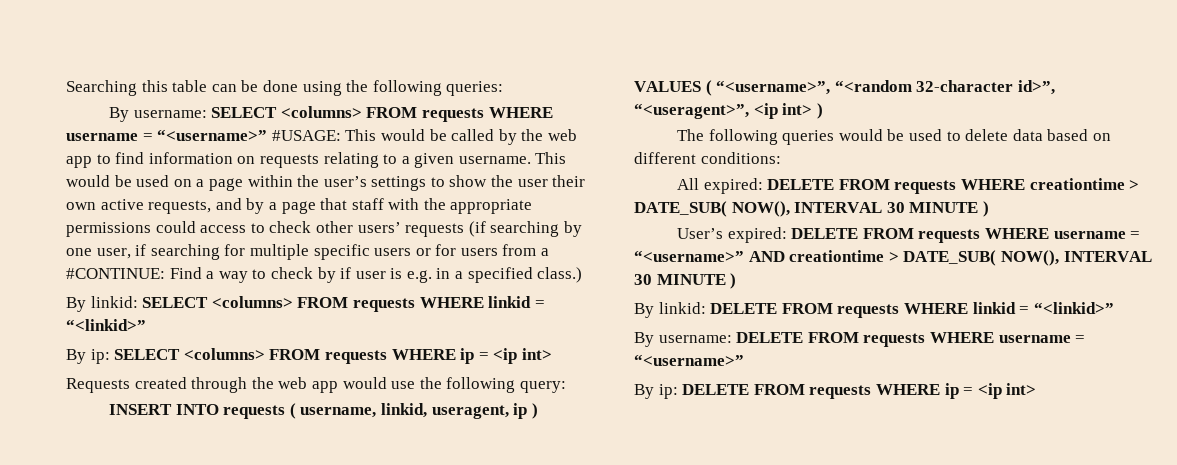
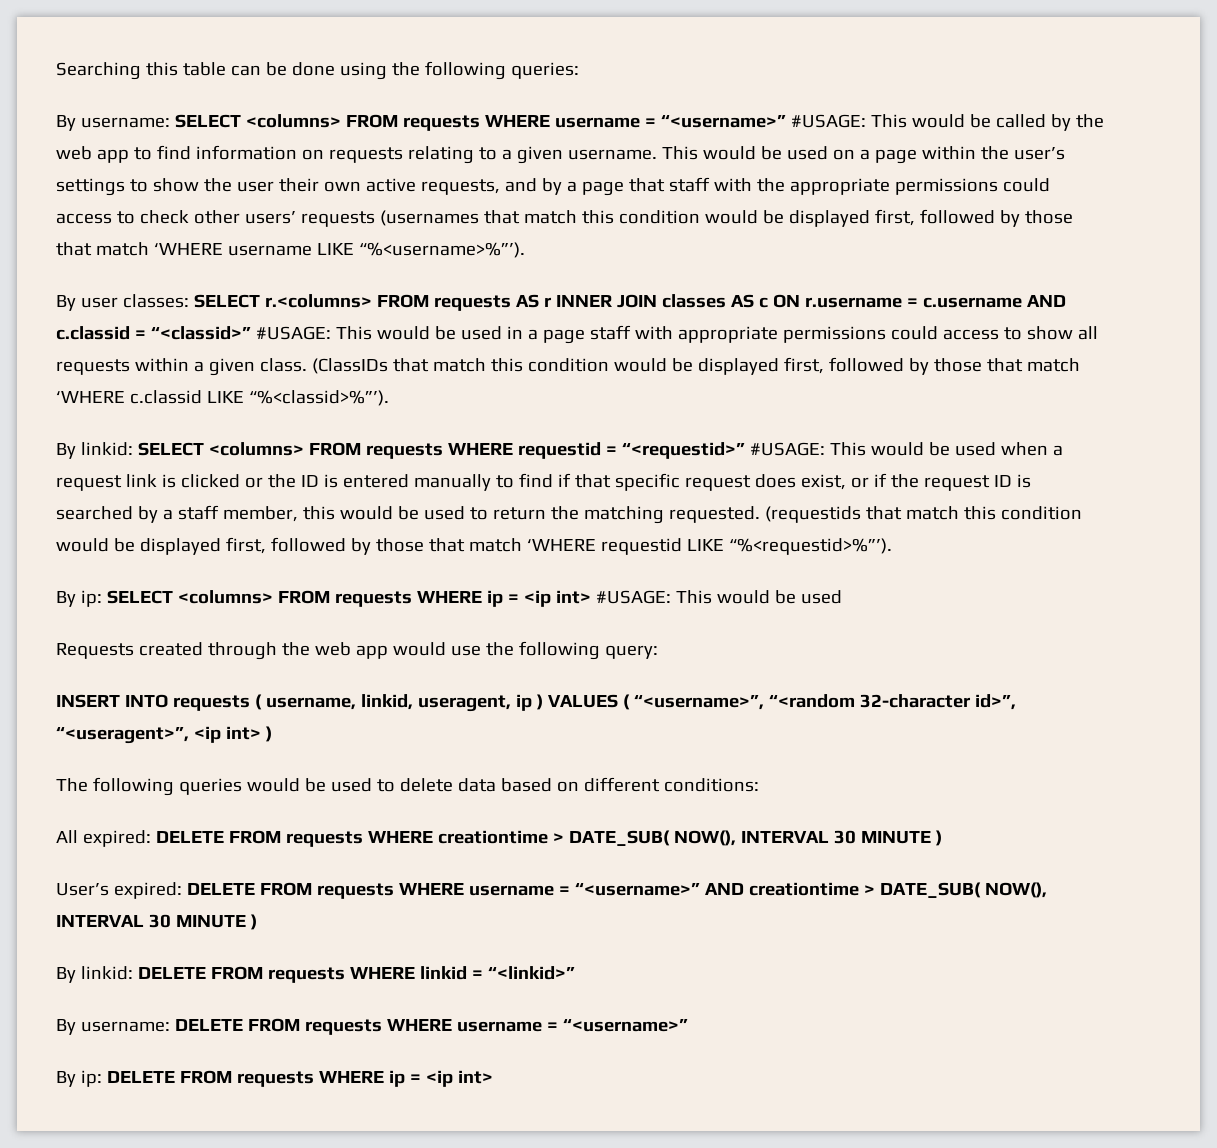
- This would be used on a page within the user’s settings to show the user their own active requests, and by a page that staff with the appropriate permissions could access to check other users’ requests (if searching by one user, if searching for multiple specific users or for users from a #CONTINUE: Find a way to check by if user is e.g. in a specified class.)
+ This would be used on a page within the user’s settings to show the user their own active requests, and by a page that staff with the appropriate permissions could access to check other users’ requests (usernames that match this condition would be displayed first, followed by those that match ‘WHERE username LIKE “%<username>%”’).
+ By user classes: SELECT r.<columns> FROM requests AS r INNER JOIN classes AS c ON r.username = c.username AND c.classid = “<classid>” #USAGE: This would be used in a page staff with appropriate permissions could access to show all requests within a given class. (ClassIDs that match this condition would be displayed first, followed by those that match ‘WHERE c.classid LIKE “%<classid>%”’).
- By linkid: SELECT <columns> FROM requests WHERE linkid = “<linkid>”
+ By linkid: SELECT <columns> FROM requests WHERE requestid = “<requestid>” #USAGE: This would be used when a request link is clicked or the ID is entered manually to find if that specific request does exist, or if the request ID is searched by a staff member, this would be used to return the matching requested. (requestids that match this condition would be displayed first, followed by those that match ‘WHERE requestid LIKE “%<requestid>%”’).
- By ip: SELECT <columns> FROM requests WHERE ip = <ip int>
+ By ip: SELECT <columns> FROM requests WHERE ip = <ip int> #USAGE: This would be used

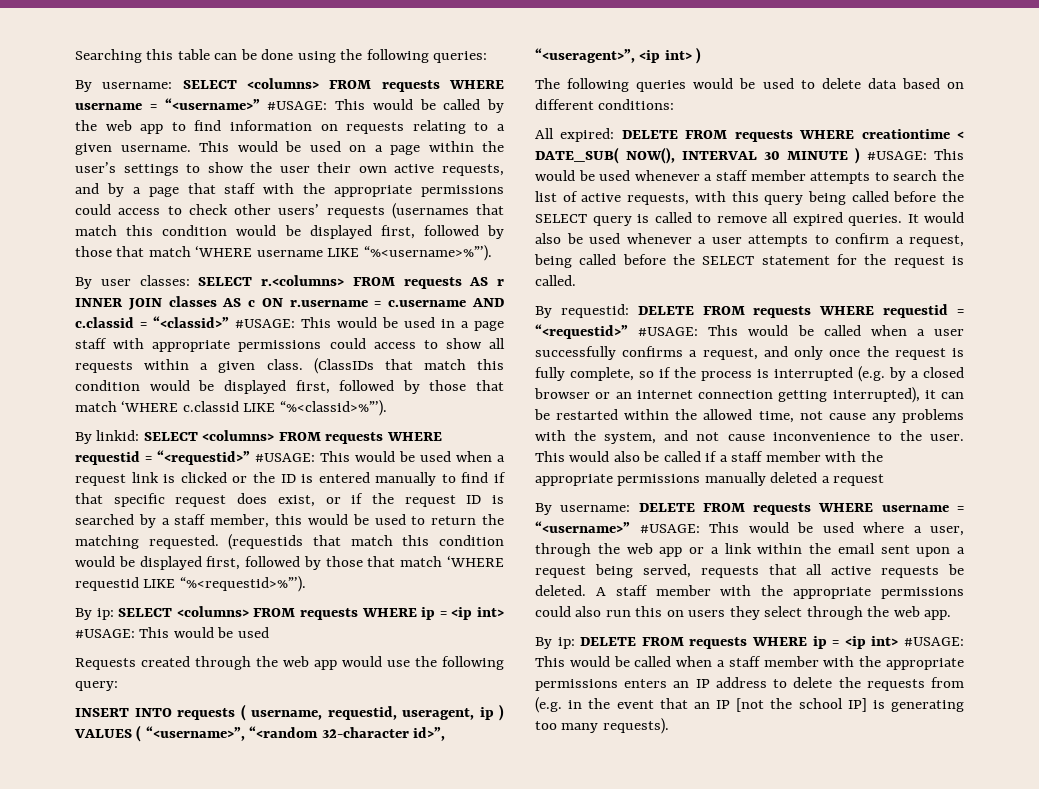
- INSERT INTO requests ( username, linkid, useragent, ip ) VALUES ( “<username>”, “<random 32-character id>”, “<useragent>”, <ip int> )
+ INSERT INTO requests ( username, requestid, useragent, ip ) VALUES ( “<username>”, “<random 32-character id>”, “<useragent>”, <ip int> )
- All expired: DELETE FROM requests WHERE creationtime > DATE_SUB( NOW(), INTERVAL 30 MINUTE )
- User’s expired: DELETE FROM requests WHERE username = “<username>” AND creationtime > DATE_SUB( NOW(), INTERVAL 30 MINUTE )
- By linkid: DELETE FROM requests WHERE linkid = “<linkid>”
+ All expired: DELETE FROM requests WHERE creationtime < DATE_SUB( NOW(), INTERVAL 30 MINUTE ) #USAGE: This would be used whenever a staff member attempts to search the list of active requests, with this query being called before the SELECT query is called to remove all expired queries. It would also be used whenever a user attempts to confirm a request, being called before the SELECT statement for the request is called.
+ By requestid: DELETE FROM requests WHERE requestid = “<requestid>” #USAGE: This would be called when a user successfully confirms a request, and only once the request is fully complete, so if the process is interrupted (e.g. by a closed browser or an internet connection getting interrupted), it can be restarted within the allowed time, not cause any problems with the system, and not cause inconvenience to the user. This would also be called if a staff member with the appropriate permissions manually deleted a request
- By username: DELETE FROM requests WHERE username = “<username>”
+ By username: DELETE FROM requests WHERE username = “<username>” #USAGE: This would be used where a user, through the web app or a link within the email sent upon a request being served, requests that all active requests be deleted. A staff member with the appropriate permissions could also run this on users they select through the web app.
- By ip: DELETE FROM requests WHERE ip = <ip int>
+ By ip: DELETE FROM requests WHERE ip = <ip int> #USAGE: This would be called when a staff member with the appropriate permissions enters an IP address to delete the requests from (e.g. in the event that an IP [not the school IP] is generating too many requests).

